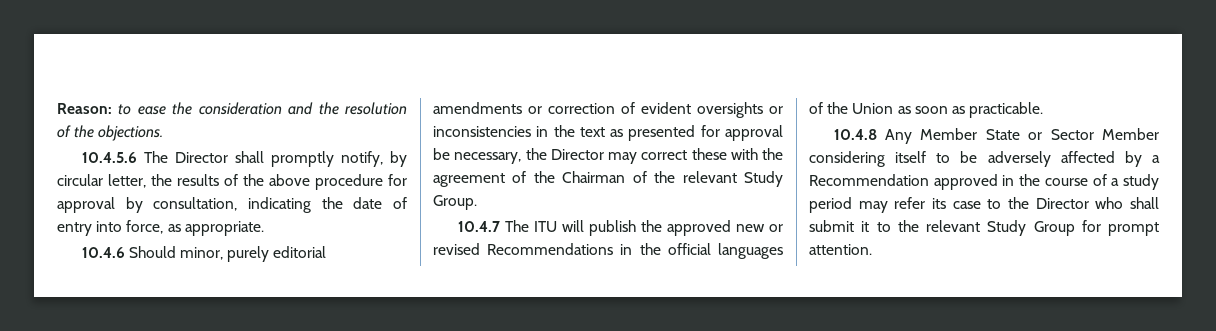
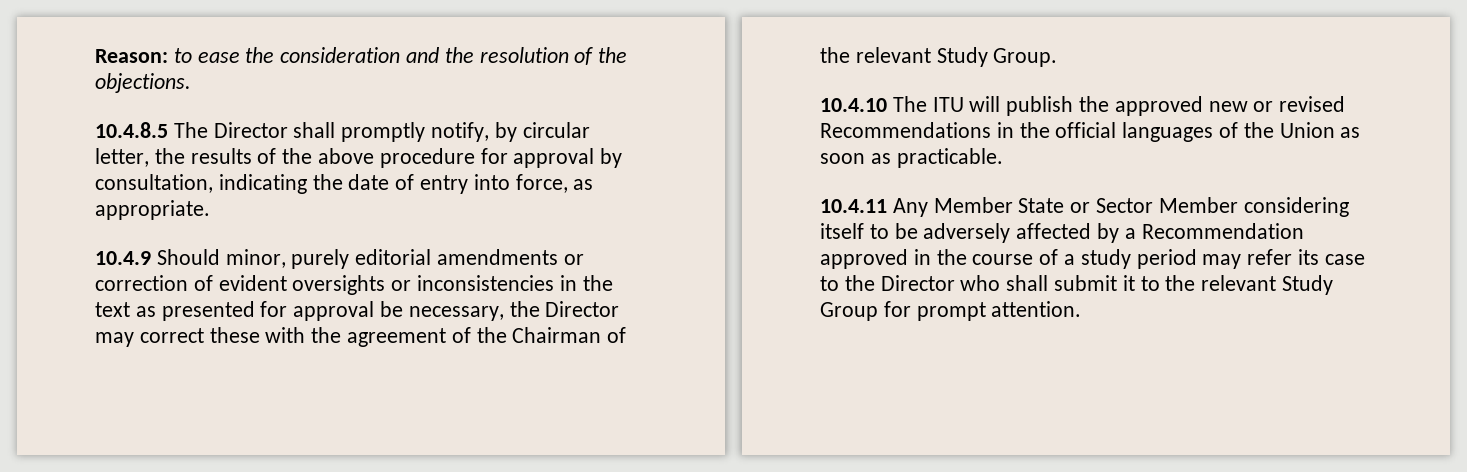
- 10.4.5.6 The Director shall promptly notify, by circular letter, the results of the above procedure for approval by consultation, indicating the date of entry into force, as appropriate.
+ 10.4.8.5 The Director shall promptly notify, by circular letter, the results of the above procedure for approval by consultation, indicating the date of entry into force, as appropriate.
- 10.4.6 Should minor, purely editorial amendments or correction of evident oversights or inconsistencies in the text as presented for approval be necessary, the Director may correct these with the agreement of the Chairman of the relevant Study Group.
+ 10.4.9 Should minor, purely editorial amendments or correction of evident oversights or inconsistencies in the text as presented for approval be necessary, the Director may correct these with the agreement of the Chairman of the relevant Study Group.
- 10.4.7 The ITU will publish the approved new or revised Recommendations in the official languages of the Union as soon as practicable.
+ 10.4.10 The ITU will publish the approved new or revised Recommendations in the official languages of the Union as soon as practicable.
- 10.4.8 Any Member State or Sector Member considering itself to be adversely affected by a Recommendation approved in the course of a study period may refer its case to the Director who shall submit it to the relevant Study Group for prompt attention.
+ 10.4.11 Any Member State or Sector Member considering itself to be adversely affected by a Recommendation approved in the course of a study period may refer its case to the Director who shall submit it to the relevant Study Group for prompt attention.

